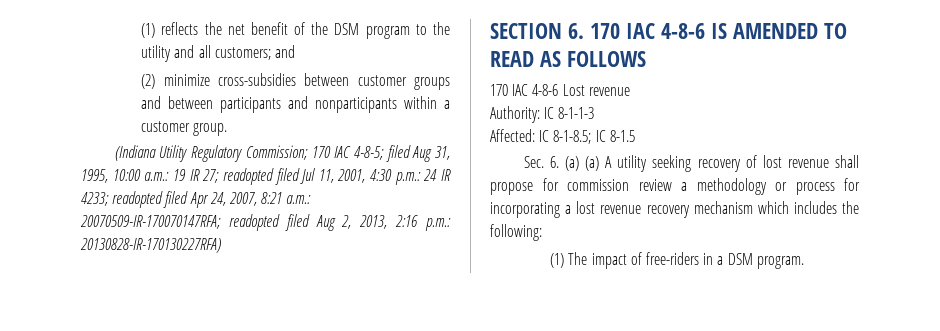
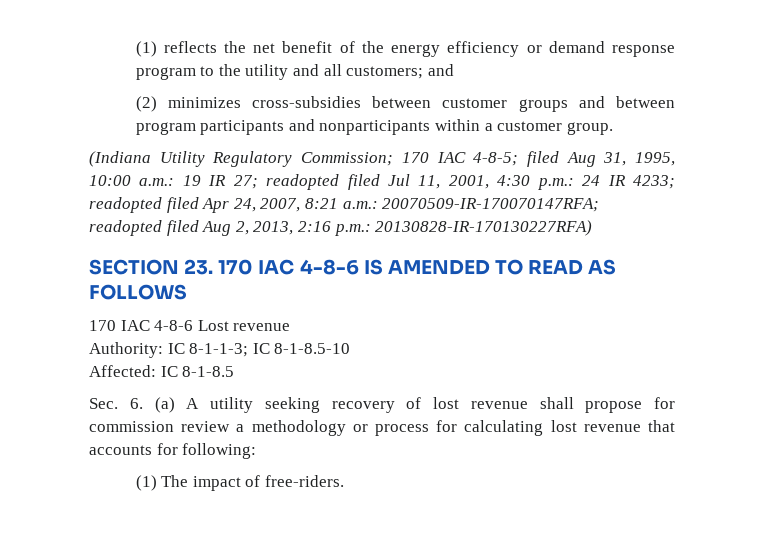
- (1) reflects the net benefit of the DSM program to the utility and all customers; and
+ (1) reflects the net benefit of the energy efficiency or demand response program to the utility and all customers; and
- (2) minimize cross-subsidies between customer groups and between participants and nonparticipants within a customer group.
+ (2) minimizes cross-subsidies between customer groups and between program participants and nonparticipants within a customer group.
- SECTION 6. 170 IAC 4-8-6 IS AMENDED TO READ AS FOLLOWS
+ SECTION 23. 170 IAC 4-8-6 IS AMENDED TO READ AS FOLLOWS
- Authority: IC 8-1-1-3
+ Authority: IC 8-1-1-3; IC 8-1-8.5-10
- Affected: IC 8-1-8.5; IC 8-1.5
+ Affected: IC 8-1-8.5
- Sec. 6. (a) (a) A utility seeking recovery of lost revenue shall propose for commission review a methodology or process for incorporating a lost revenue recovery mechanism which includes the following:
+ Sec. 6. (a) A utility seeking recovery of lost revenue shall propose for commission review a methodology or process for calculating lost revenue that accounts for following:
- (1) The impact of free-riders in a DSM program.
+ (1) The impact of free-riders.

